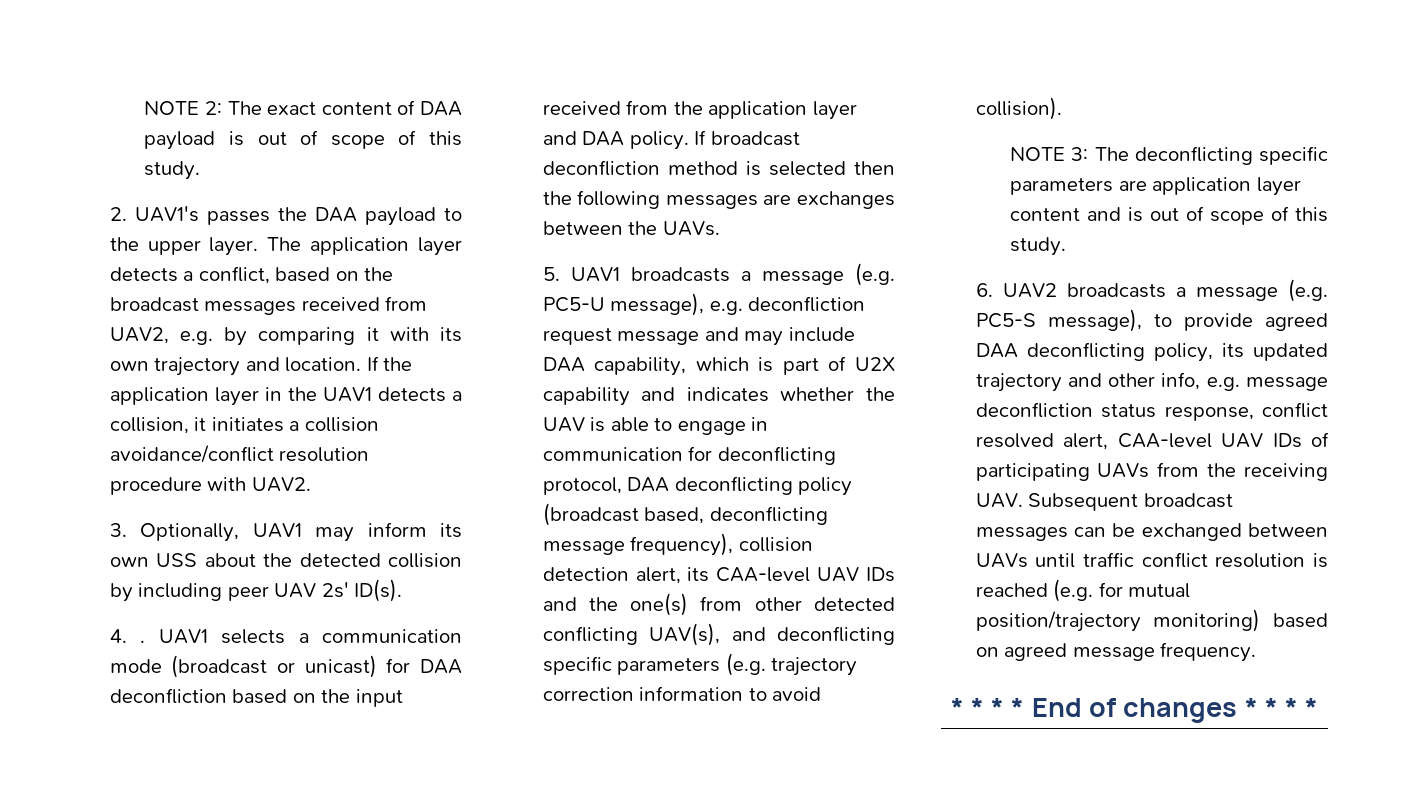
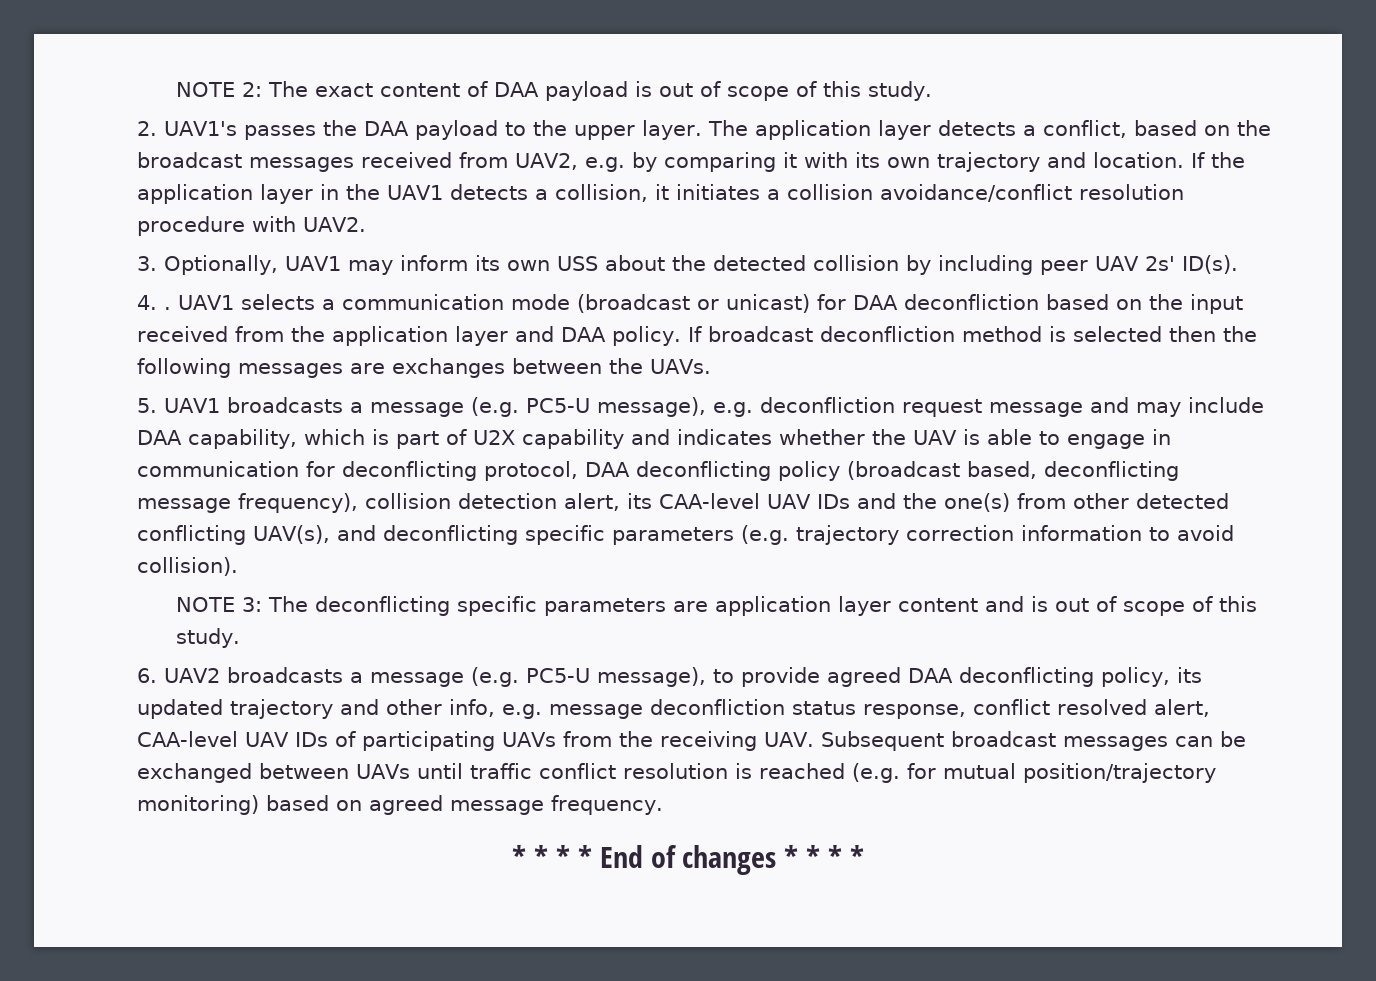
- 6. UAV2 broadcasts a message (e.g. PC5-S message), to provide agreed DAA deconflicting policy, its updated trajectory and other info, e.g. message deconfliction status response, conflict resolved alert, CAA-level UAV IDs of participating UAVs from the receiving UAV. Subsequent broadcast messages can be exchanged between UAVs until traffic conflict resolution is reached (e.g. for mutual position/trajectory monitoring) based on agreed message frequency.
+ 6. UAV2 broadcasts a message (e.g. PC5-U message), to provide agreed DAA deconflicting policy, its updated trajectory and other info, e.g. message deconfliction status response, conflict resolved alert, CAA-level UAV IDs of participating UAVs from the receiving UAV. Subsequent broadcast messages can be exchanged between UAVs until traffic conflict resolution is reached (e.g. for mutual position/trajectory monitoring) based on agreed message frequency.

